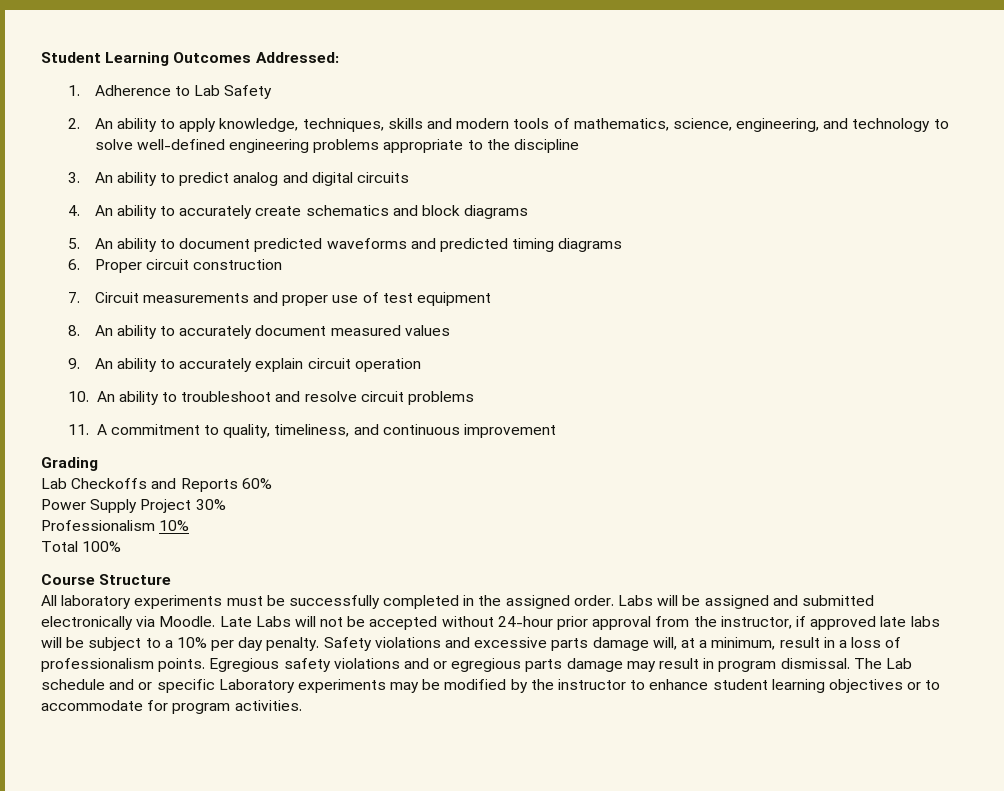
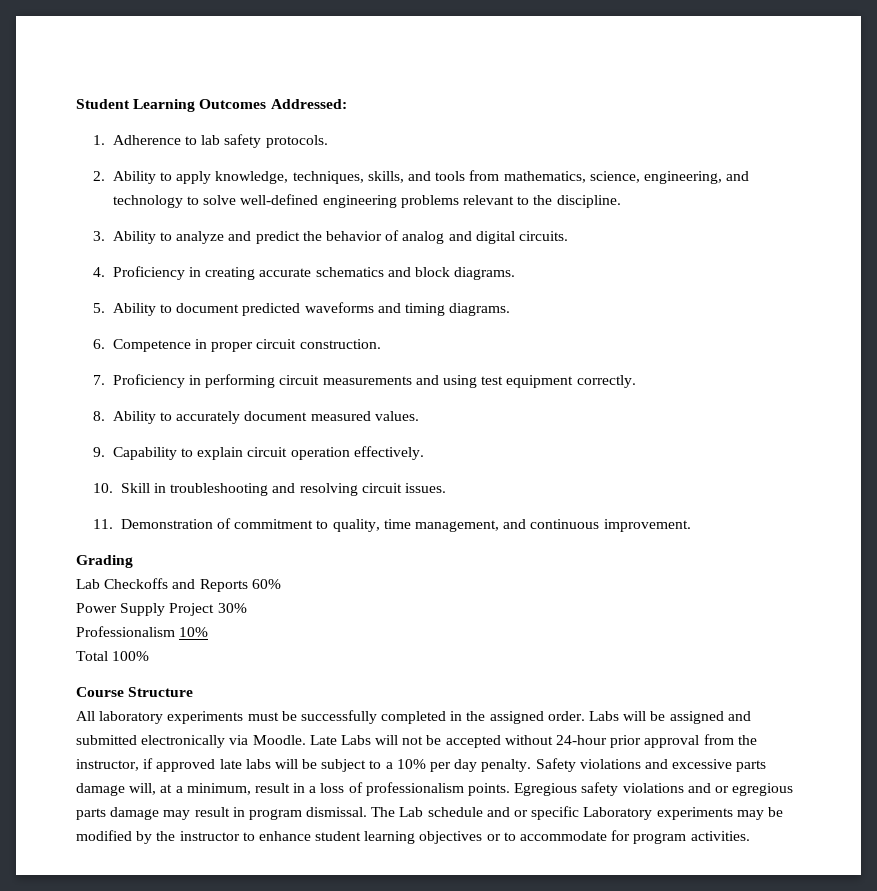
- 1. Adherence to Lab Safety
+ 1. Adherence to lab safety protocols.
- 2. An ability to apply knowledge, techniques, skills and modern tools of mathematics, science, engineering, and technology to solve well-defined engineering problems appropriate to the discipline
+ 2. Ability to apply knowledge, techniques, skills, and tools from mathematics, science, engineering, and technology to solve well-defined engineering problems relevant to the discipline.
- 3. An ability to predict analog and digital circuits
+ 3. Ability to analyze and predict the behavior of analog and digital circuits.
- 4. An ability to accurately create schematics and block diagrams
+ 4. Proficiency in creating accurate schematics and block diagrams.
- 5. An ability to document predicted waveforms and predicted timing diagrams
- 6. Proper circuit construction
- 7. Circuit measurements and proper use of test equipment
+ 5. Ability to document predicted waveforms and timing diagrams.
+ 6. Competence in proper circuit construction.
+ 7. Proficiency in performing circuit measurements and using test equipment correctly.
- 8. An ability to accurately document measured values
+ 8. Ability to accurately document measured values.
- 9. An ability to accurately explain circuit operation
+ 9. Capability to explain circuit operation effectively.
- 10. An ability to troubleshoot and resolve circuit problems
+ 10. Skill in troubleshooting and resolving circuit issues.
- 11. A commitment to quality, timeliness, and continuous improvement
+ 11. Demonstration of commitment to quality, time management, and continuous improvement.

